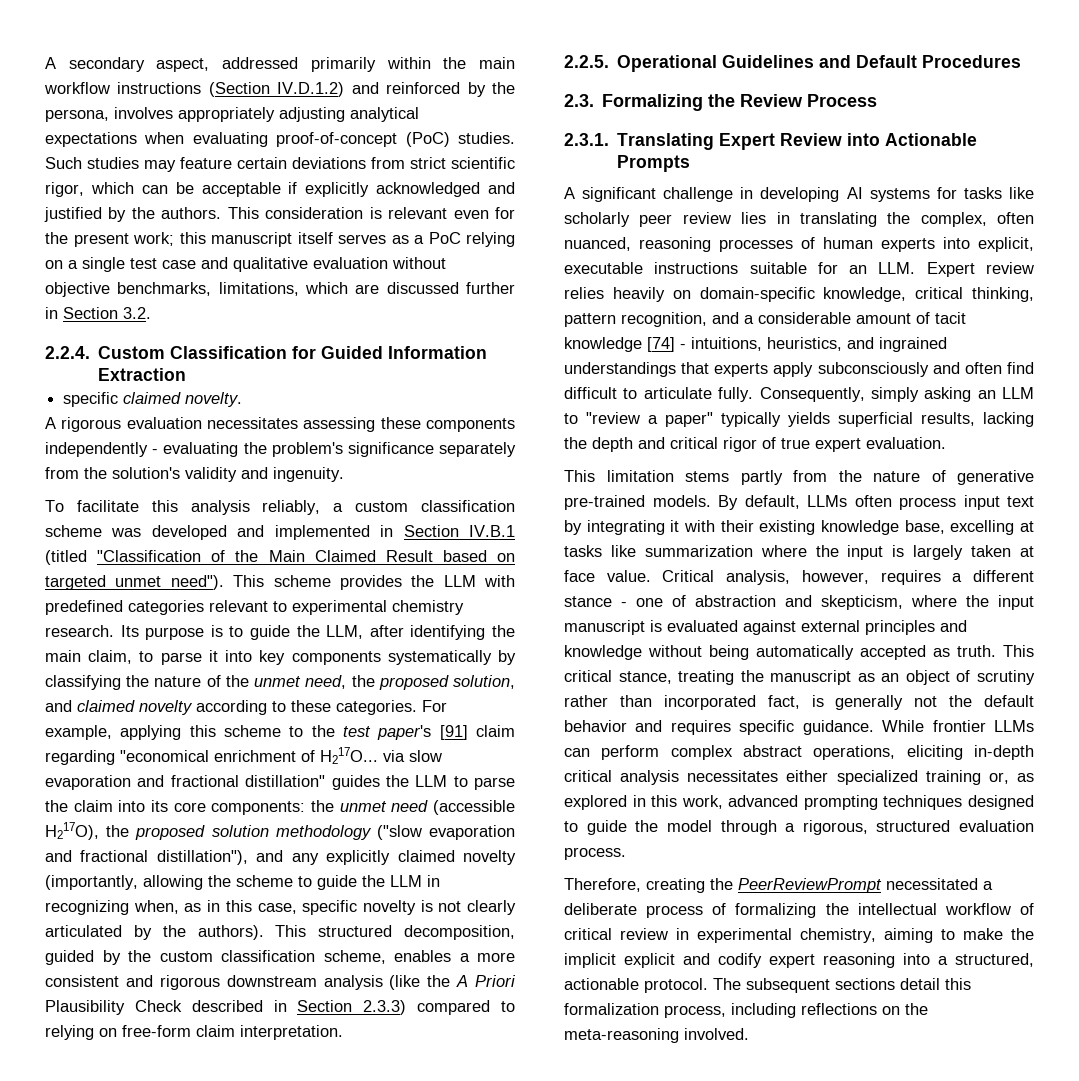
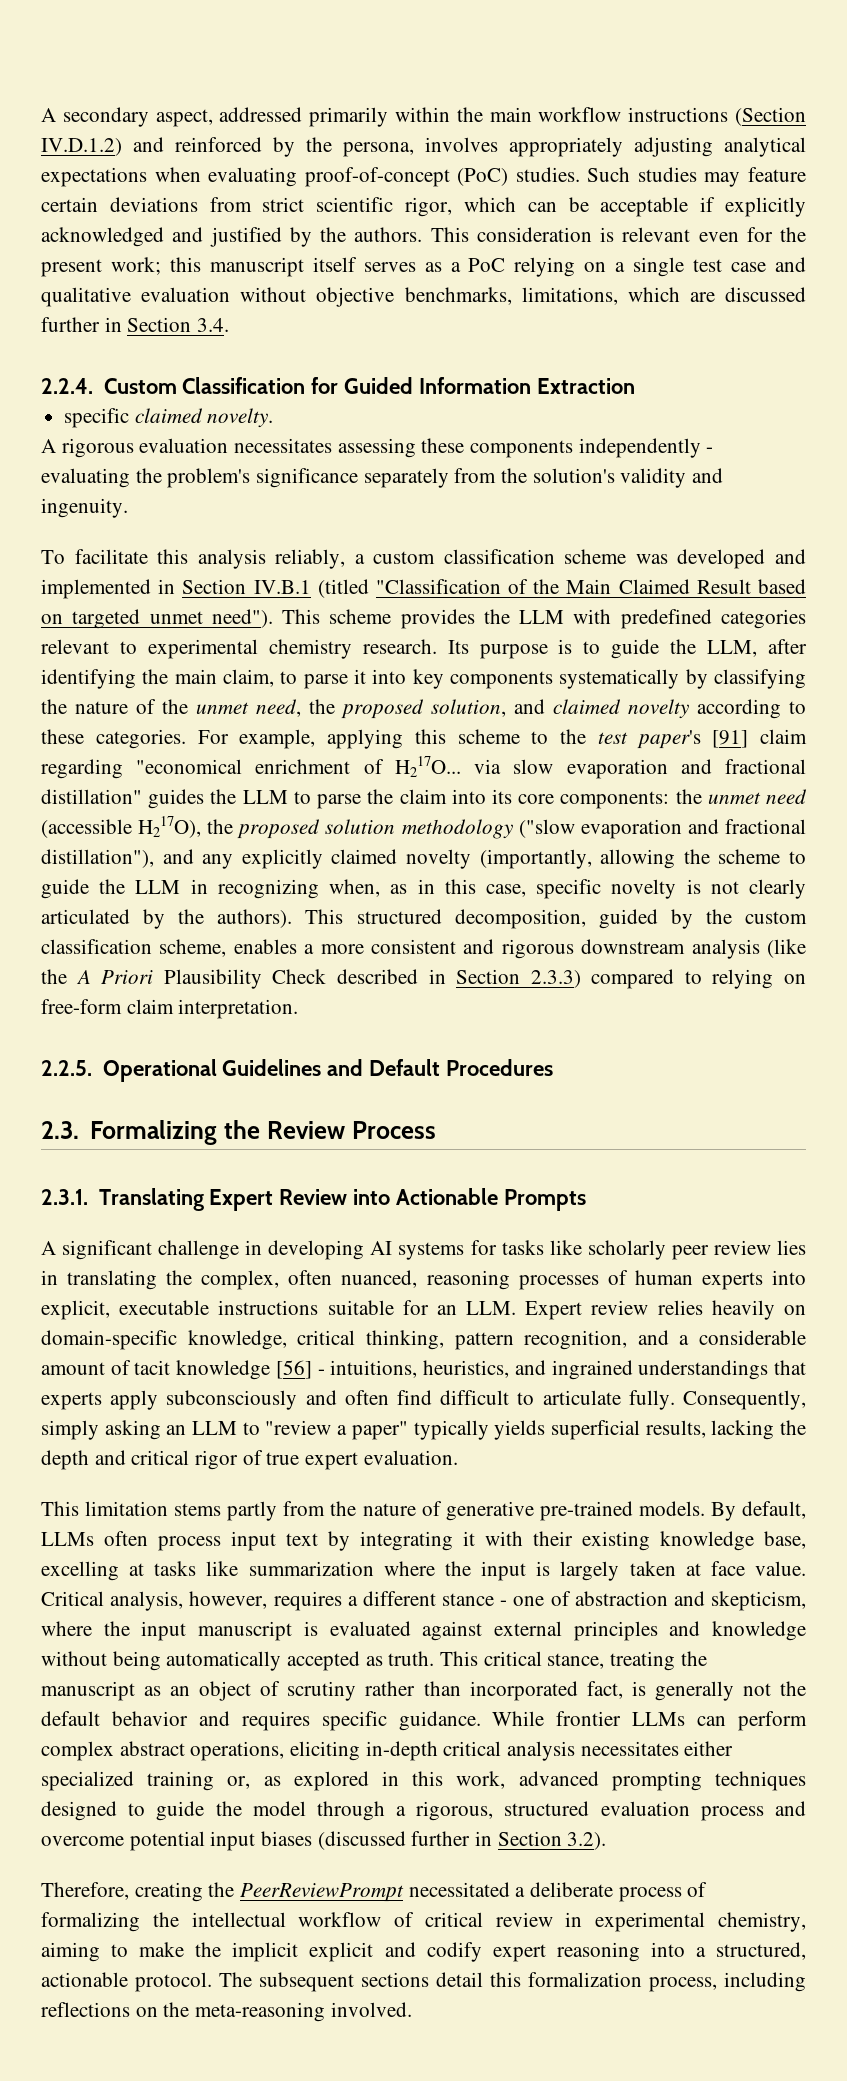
- This consideration is relevant even for the present work; this manuscript itself serves as a PoC relying on a single test case and qualitative evaluation without objective benchmarks, limitations, which are discussed further in Section 3.2.
+ This consideration is relevant even for the present work; this manuscript itself serves as a PoC relying on a single test case and qualitative evaluation without objective benchmarks, limitations, which are discussed further in Section 3.4.
- A significant challenge in developing AI systems for tasks like scholarly peer review lies in translating the complex, often nuanced, reasoning processes of human experts into explicit, executable instructions suitable for an LLM. Expert review relies heavily on domain-specific knowledge, critical thinking, pattern recognition, and a considerable amount of tacit knowledge [74] - intuitions, heuristics, and ingrained understandings that experts apply subconsciously and often find difficult to articulate fully.
+ A significant challenge in developing AI systems for tasks like scholarly peer review lies in translating the complex, often nuanced, reasoning processes of human experts into explicit, executable instructions suitable for an LLM. Expert review relies heavily on domain-specific knowledge, critical thinking, pattern recognition, and a considerable amount of tacit knowledge [56] - intuitions, heuristics, and ingrained understandings that experts apply subconsciously and often find difficult to articulate fully.
- While frontier LLMs can perform complex abstract operations, eliciting in-depth critical analysis necessitates either specialized training or, as explored in this work, advanced prompting techniques designed to guide the model through a rigorous, structured evaluation process.
+ While frontier LLMs can perform complex abstract operations, eliciting in-depth critical analysis necessitates either specialized training or, as explored in this work, advanced prompting techniques designed to guide the model through a rigorous, structured evaluation process and overcome potential input biases (discussed further in Section 3.2).

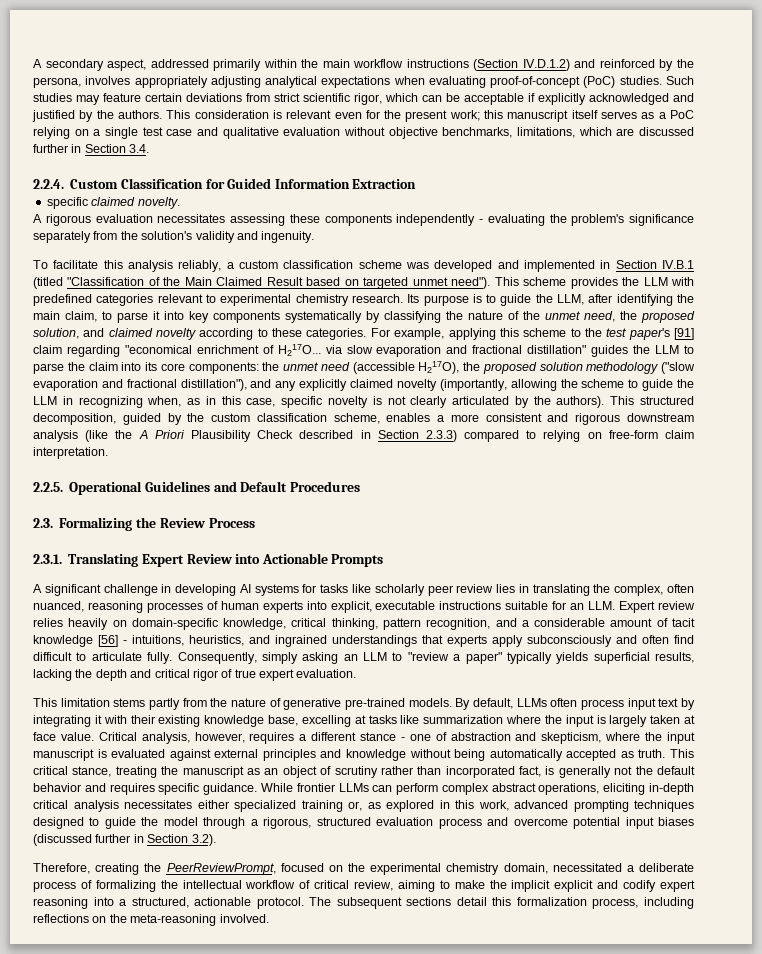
- Therefore, creating the PeerReviewPrompt necessitated a deliberate process of formalizing the intellectual workflow of critical review in experimental chemistry, aiming to make the implicit explicit and codify expert reasoning into a structured, actionable protocol.
+ Therefore, creating the PeerReviewPrompt, focused on the experimental chemistry domain, necessitated a deliberate process of formalizing the intellectual workflow of critical review, aiming to make the implicit explicit and codify expert reasoning into a structured, actionable protocol.

